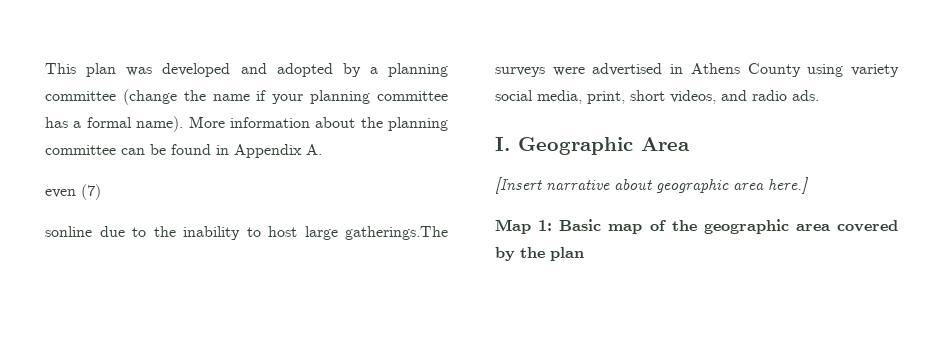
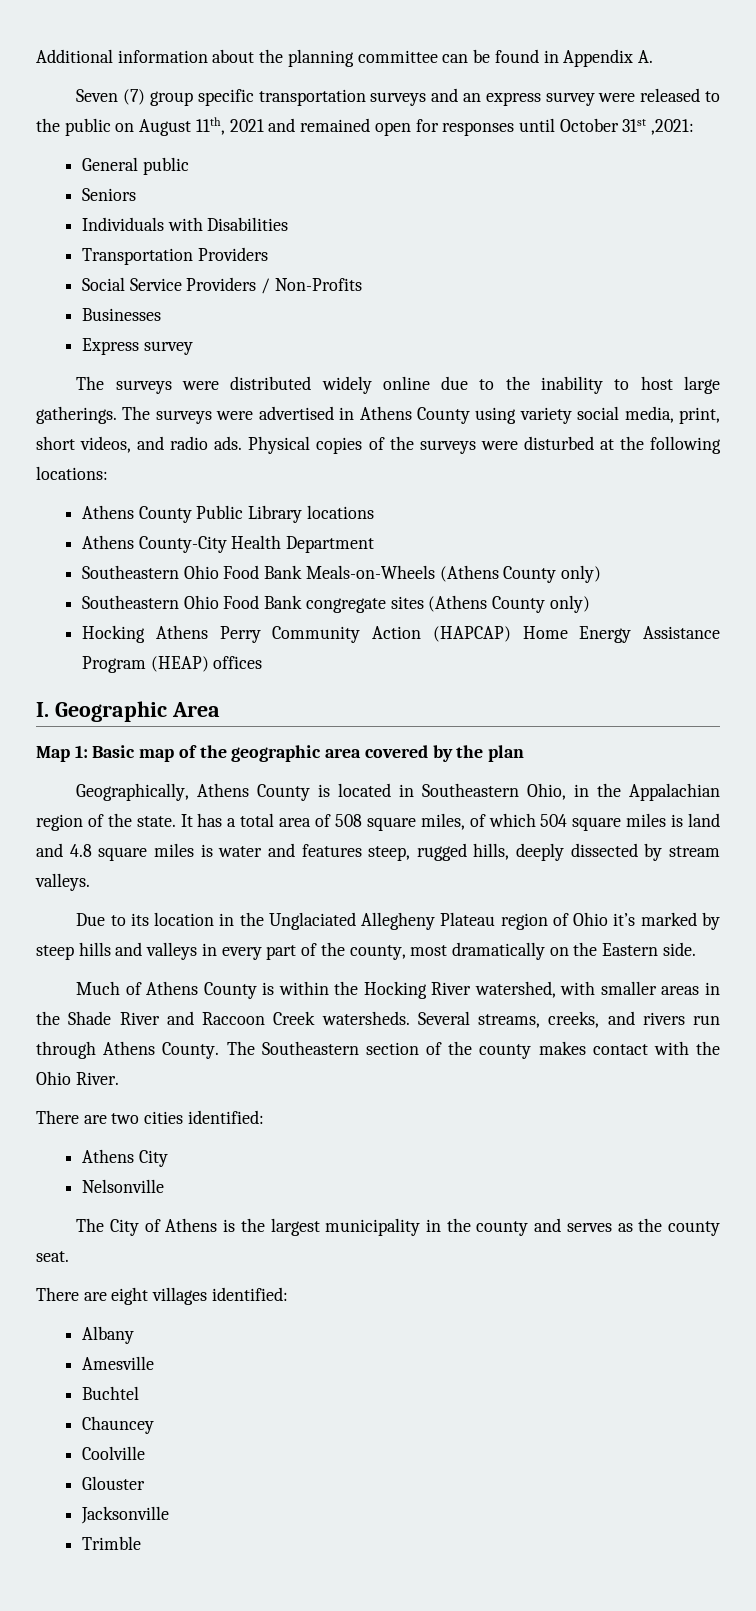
- This plan was developed and adopted by a planning committee (change the name if your planning committee has a formal name). More information about the planning committee can be found in Appendix A.
+ Additional information about the planning committee can be found in Appendix A.
- even (7)
- sonline due to the inability to host large gatherings.The surveys were advertised in Athens County using variety social media, print, short videos, and radio ads.
+ Seven (7) group specific transportation surveys and an express survey were released to the public on August 11th, 2021 and remained open for responses until October 31st ,2021:
+ General public
+ Seniors
+ Individuals with Disabilities
+ Transportation Providers
+ Social Service Providers / Non-Profits
+ Businesses
+ Express survey
+ The surveys were distributed widely online due to the inability to host large gatherings. The surveys were advertised in Athens County using variety social media, print, short videos, and radio ads. Physical copies of the surveys were disturbed at the following locations:
+ Athens County Public Library locations
+ Athens County-City Health Department
+ Southeastern Ohio Food Bank Meals-on-Wheels (Athens County only)
+ Southeastern Ohio Food Bank congregate sites (Athens County only)
+ Hocking Athens Perry Community Action (HAPCAP) Home Energy Assistance Program (HEAP) offices
  I. Geographic Area
- [Insert narrative about geographic area here.]
+ Geographically, Athens County is located in Southeastern Ohio, in the Appalachian region of the state. It has a total area of 508 square miles, of which 504 square miles is land and 4.8 square miles is water and features steep, rugged hills, deeply dissected by stream valleys.
+ Due to its location in the Unglaciated Allegheny Plateau region of Ohio it’s marked by steep hills and valleys in every part of the county, most dramatically on the Eastern side.
+ Much of Athens County is within the Hocking River watershed, with smaller areas in the Shade River and Raccoon Creek watersheds. Several streams, creeks, and rivers run through Athens County. The Southeastern section of the county makes contact with the Ohio River.
+ There are two cities identified:
+ Athens City
+ Nelsonville
+ The City of Athens is the largest municipality in the county and serves as the county seat.
+ There are eight villages identified:
+ Albany
+ Amesville
+ Buchtel
+ Chauncey
+ Coolville
+ Glouster
+ Jacksonville
+ Trimble

